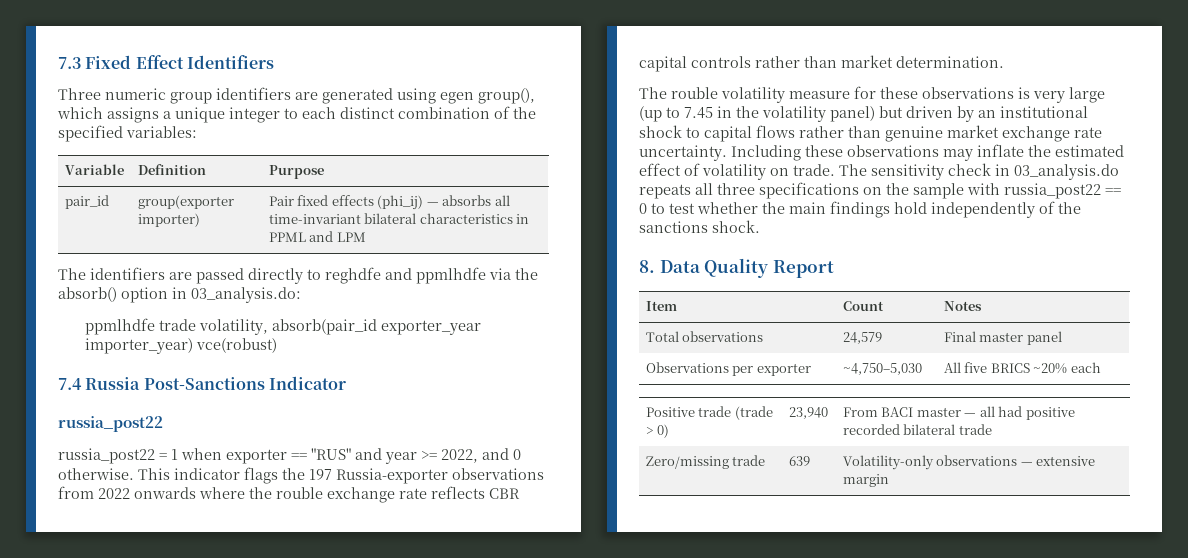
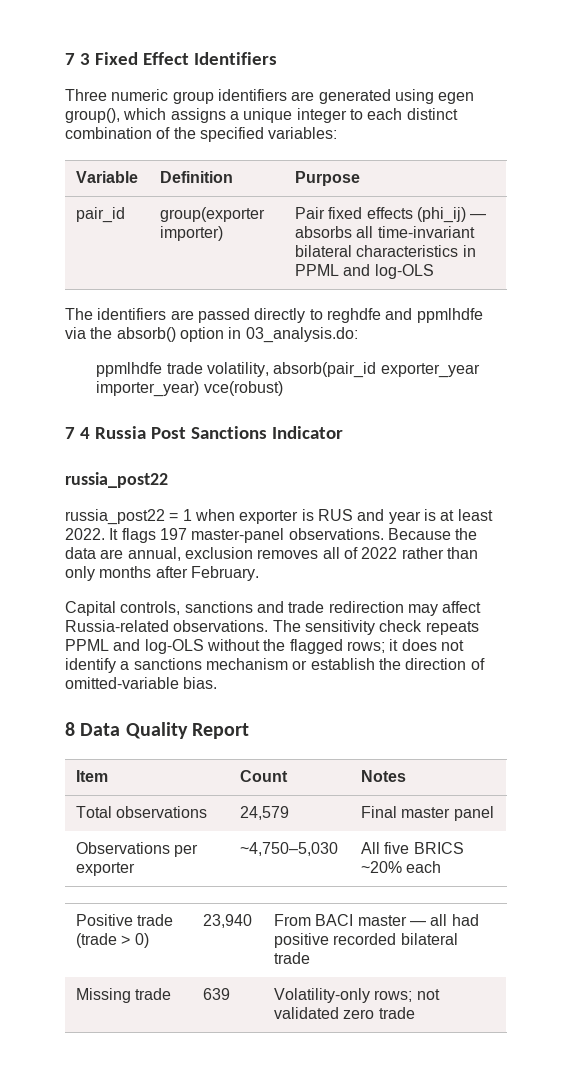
- 7.3 Fixed Effect Identifiers
+ 7 3 Fixed Effect Identifiers
- pair_id | group(exporter importer) | Pair fixed effects (phi_ij) — absorbs all time-invariant bilateral characteristics in PPML and LPM
+ pair_id | group(exporter importer) | Pair fixed effects (phi_ij) — absorbs all time-invariant bilateral characteristics in PPML and log-OLS
- 7.4 Russia Post-Sanctions Indicator
+ 7 4 Russia Post Sanctions Indicator
- russia_post22 = 1 when exporter == "RUS" and year >= 2022, and 0 otherwise. This indicator flags the 197 Russia-exporter observations from 2022 onwards where the rouble exchange rate reflects CBR capital controls rather than market determination.
- The rouble volatility measure for these observations is very large (up to 7.45 in the volatility panel) but driven by an institutional shock to capital flows rather than genuine market exchange rate uncertainty. Including these observations may inflate the estimated effect of volatility on trade. The sensitivity check in 03_analysis.do repeats all three specifications on the sample with russia_post22 == 0 to test whether the main findings hold independently of the sanctions shock.
- 8. Data Quality Report
+ russia_post22 = 1 when exporter is RUS and year is at least 2022. It flags 197 master-panel observations. Because the data are annual, exclusion removes all of 2022 rather than only months after February.
+ Capital controls, sanctions and trade redirection may affect Russia-related observations. The sensitivity check repeats PPML and log-OLS without the flagged rows; it does not identify a sanctions mechanism or establish the direction of omitted-variable bias.
+ 8 Data Quality Report
- Zero/missing trade | 639 | Volatility-only observations — extensive margin
+ Missing trade | 639 | Volatility-only rows; not validated zero trade

